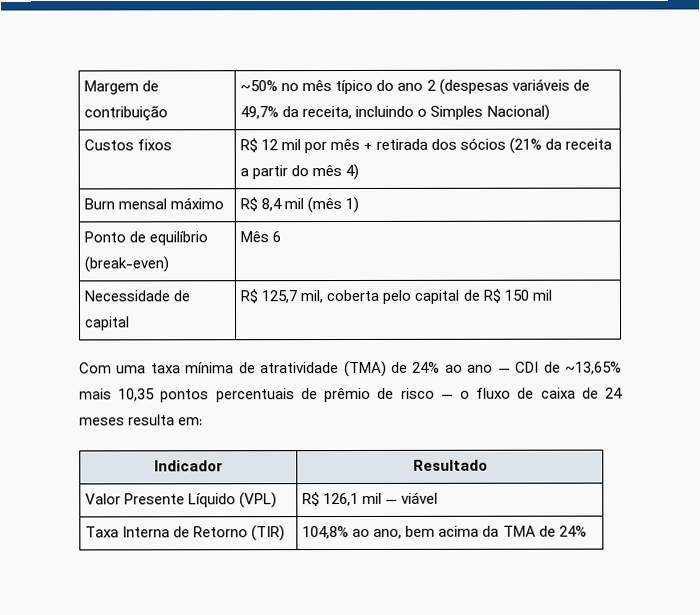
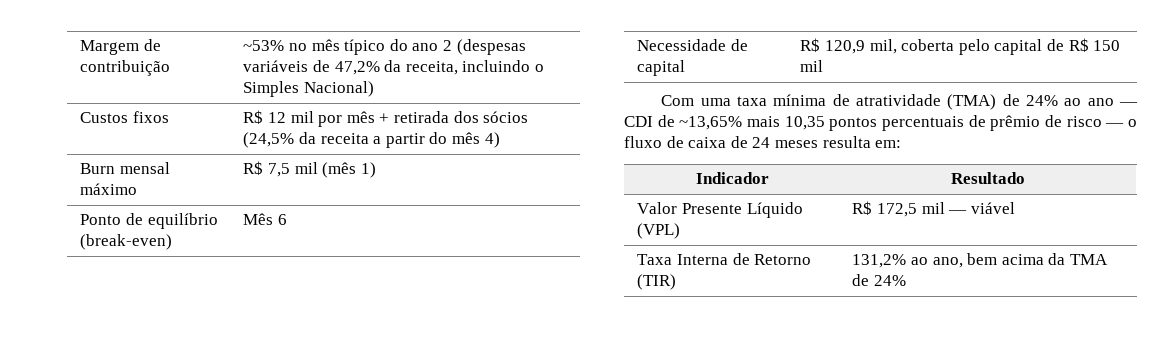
- Margem de contribuição | ~50% no mês típico do ano 2 (despesas variáveis de 49,7% da receita, incluindo o Simples Nacional)
+ Margem de contribuição | ~53% no mês típico do ano 2 (despesas variáveis de 47,2% da receita, incluindo o Simples Nacional)
- Custos fixos | R$ 12 mil por mês + retirada dos sócios (21% da receita a partir do mês 4)
+ Custos fixos | R$ 12 mil por mês + retirada dos sócios (24,5% da receita a partir do mês 4)
- Burn mensal máximo | R$ 8,4 mil (mês 1)
+ Burn mensal máximo | R$ 7,5 mil (mês 1)
- Necessidade de capital | R$ 125,7 mil, coberta pelo capital de R$ 150 mil
+ Necessidade de capital | R$ 120,9 mil, coberta pelo capital de R$ 150 mil
- Valor Presente Líquido (VPL) | R$ 126,1 mil — viável
+ Valor Presente Líquido (VPL) | R$ 172,5 mil — viável
- Taxa Interna de Retorno (TIR) | 104,8% ao ano, bem acima da TMA de 24%
+ Taxa Interna de Retorno (TIR) | 131,2% ao ano, bem acima da TMA de 24%

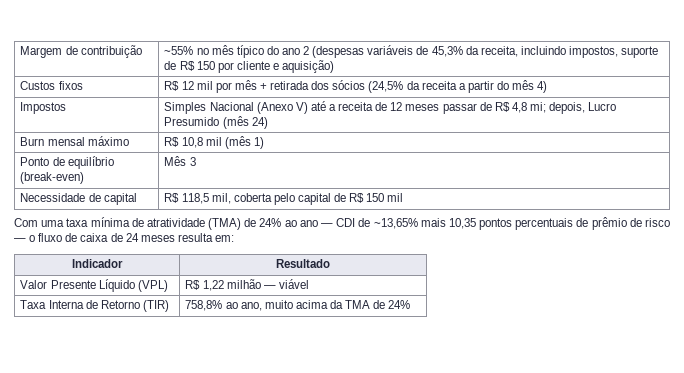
- Margem de contribuição | ~53% no mês típico do ano 2 (despesas variáveis de 47,2% da receita, incluindo o Simples Nacional)
+ Margem de contribuição | ~55% no mês típico do ano 2 (despesas variáveis de 45,3% da receita, incluindo impostos, suporte de R$ 150 por cliente e aquisição)
+ Impostos | Simples Nacional (Anexo V) até a receita de 12 meses passar de R$ 4,8 mi; depois, Lucro Presumido (mês 24)
- Burn mensal máximo | R$ 7,5 mil (mês 1)
+ Burn mensal máximo | R$ 10,8 mil (mês 1)
- Ponto de equilíbrio (break-even) | Mês 6
+ Ponto de equilíbrio (break-even) | Mês 3
- Necessidade de capital | R$ 120,9 mil, coberta pelo capital de R$ 150 mil
+ Necessidade de capital | R$ 118,5 mil, coberta pelo capital de R$ 150 mil
- Valor Presente Líquido (VPL) | R$ 172,5 mil — viável
+ Valor Presente Líquido (VPL) | R$ 1,22 milhão — viável
- Taxa Interna de Retorno (TIR) | 131,2% ao ano, bem acima da TMA de 24%
+ Taxa Interna de Retorno (TIR) | 758,8% ao ano, muito acima da TMA de 24%

